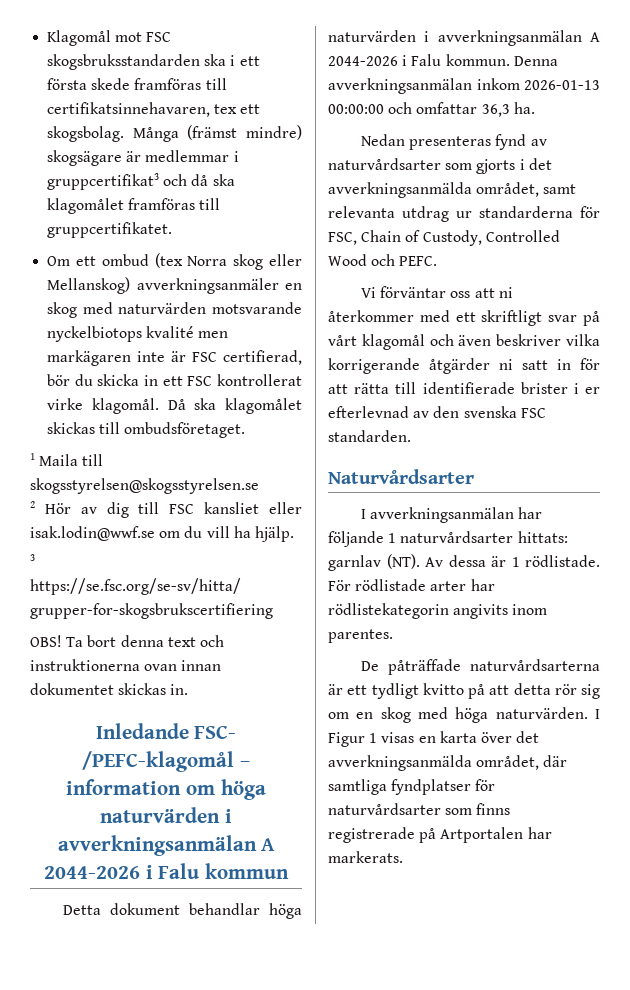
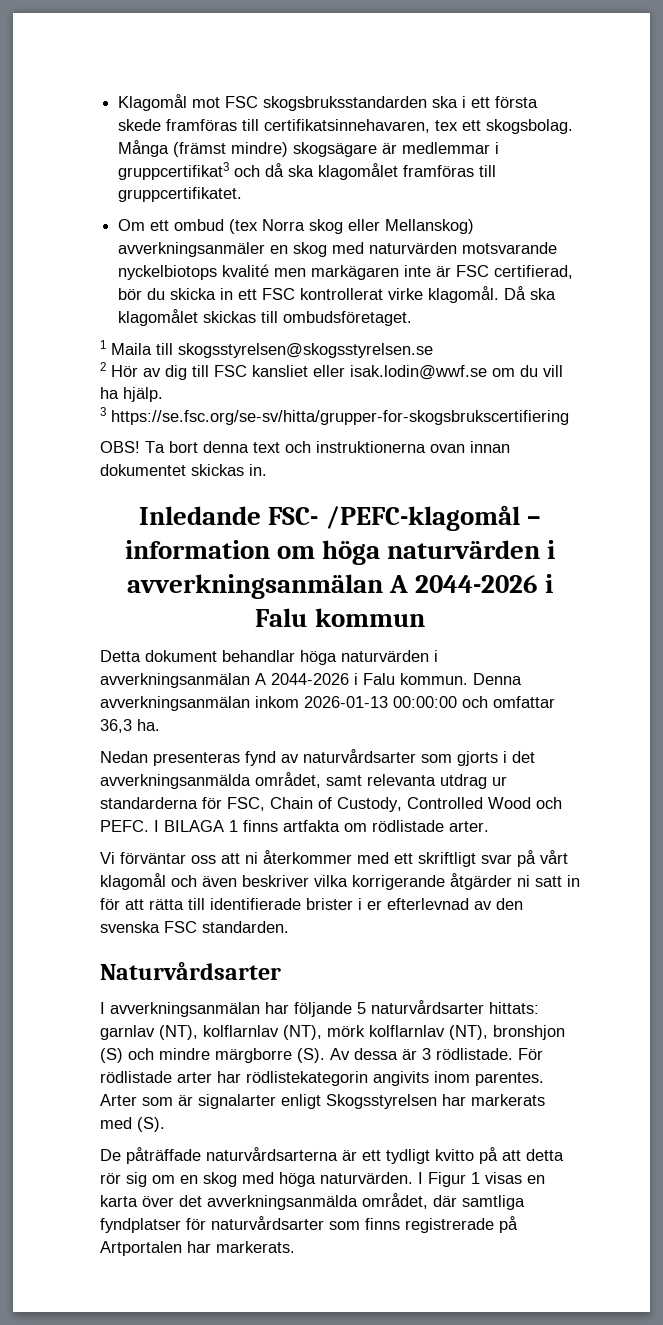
+ I BILAGA 1 finns artfakta om rödlistade arter.
- I avverkningsanmälan har följande 1 naturvårdsarter hittats: garnlav (NT). Av dessa är 1 rödlistade.
+ I avverkningsanmälan har följande 5 naturvårdsarter hittats: garnlav (NT), kolflarnlav (NT), mörk kolflarnlav (NT), bronshjon (S) och mindre märgborre (S). Av dessa är 3 rödlistade.
+ Arter som är signalarter enligt Skogsstyrelsen har markerats med (S).

